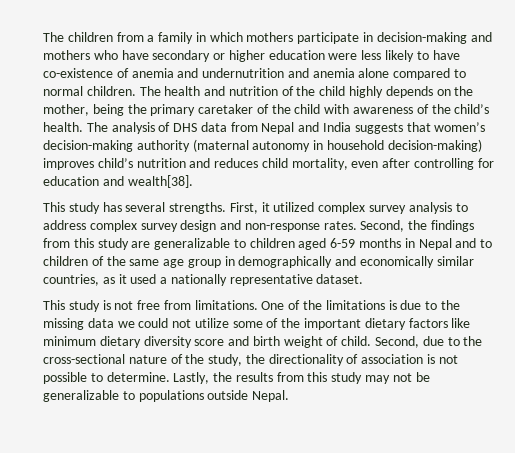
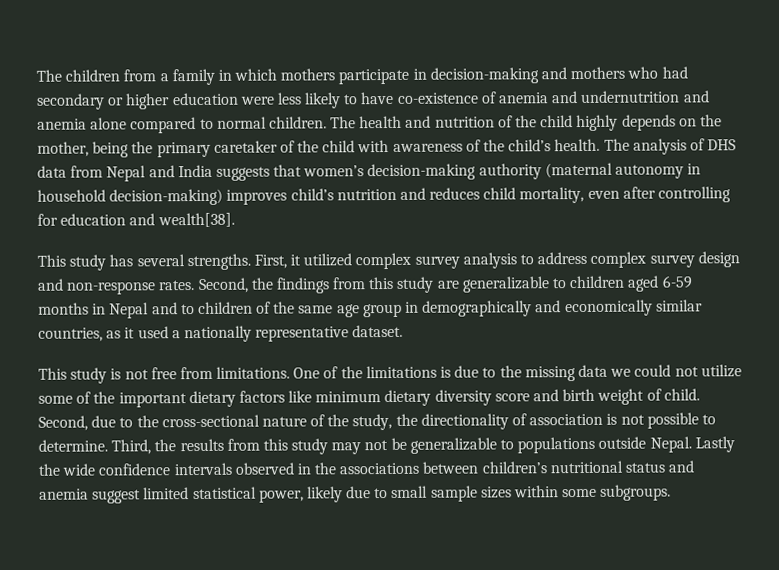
- The children from a family in which mothers participate in decision-making and mothers who have secondary or higher education were less likely to have co-existence of anemia and undernutrition and anemia alone compared to normal children.
+ The children from a family in which mothers participate in decision-making and mothers who had secondary or higher education were less likely to have co-existence of anemia and undernutrition and anemia alone compared to normal children.
- Lastly, the results from this study may not be generalizable to populations outside Nepal.
+ Third, the results from this study may not be generalizable to populations outside Nepal.
+ Lastly the wide confidence intervals observed in the associations between children’s nutritional status and anemia suggest limited statistical power, likely due to small sample sizes within some subgroups.

